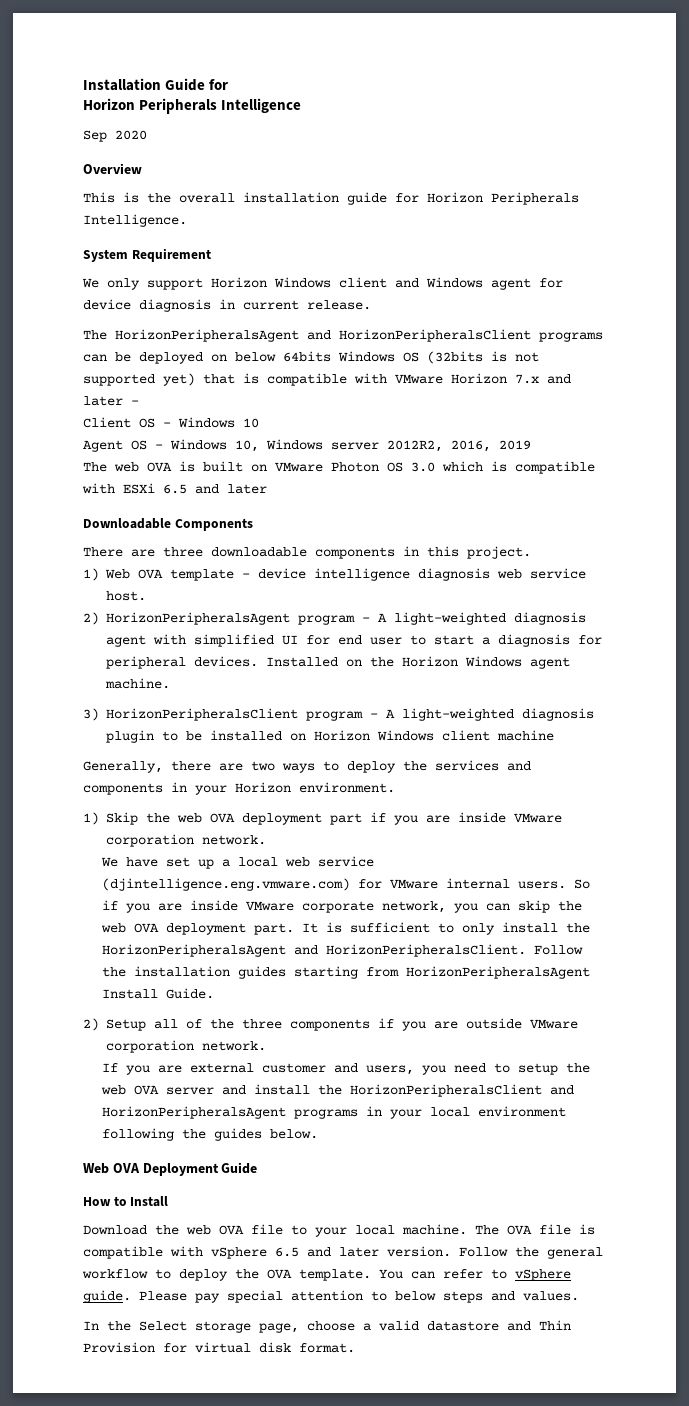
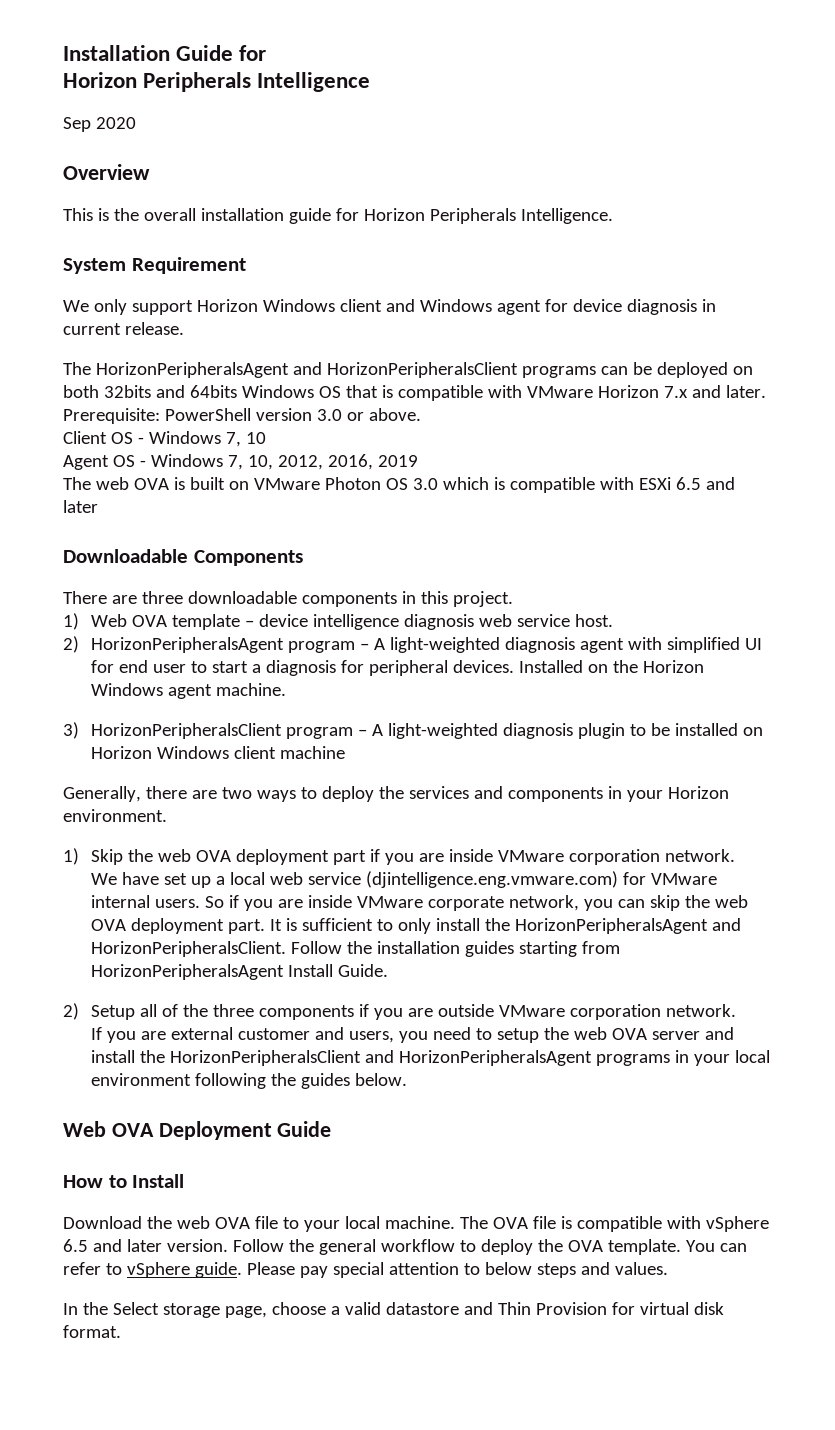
- The HorizonPeripheralsAgent and HorizonPeripheralsClient programs can be deployed on below 64bits Windows OS (32bits is not supported yet) that is compatible with VMware Horizon 7.x and later -
+ The HorizonPeripheralsAgent and HorizonPeripheralsClient programs can be deployed on both 32bits and 64bits Windows OS that is compatible with VMware Horizon 7.x and later. Prerequisite: PowerShell version 3.0 or above.
- Client OS - Windows 10
+ Client OS - Windows 7, 10
- Agent OS - Windows 10, Windows server 2012R2, 2016, 2019
+ Agent OS - Windows 7, 10, 2012, 2016, 2019

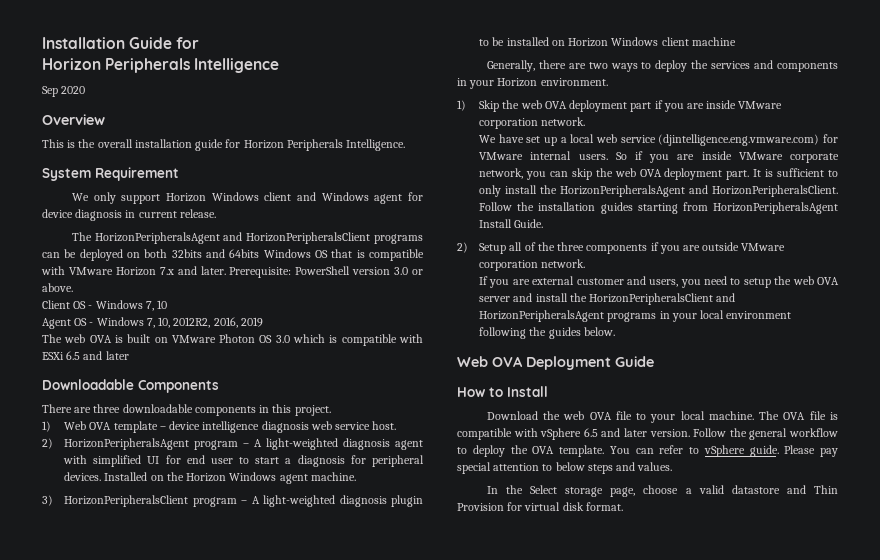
- Agent OS - Windows 7, 10, 2012, 2016, 2019
+ Agent OS - Windows 7, 10, 2012R2, 2016, 2019

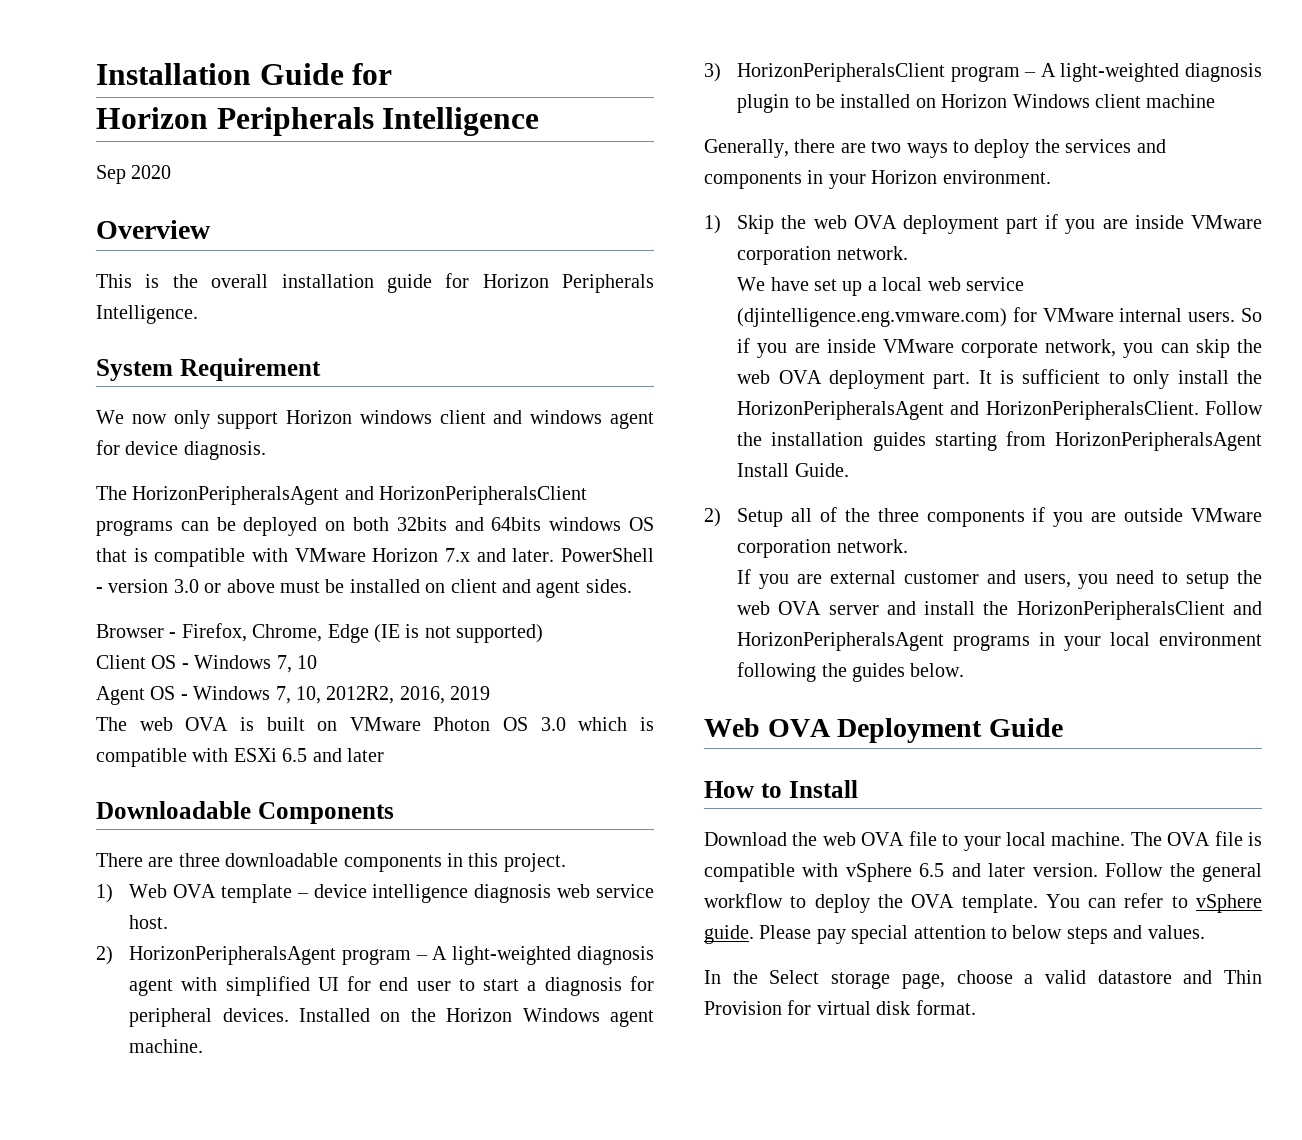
- We only support Horizon Windows client and Windows agent for device diagnosis in current release.
+ We now only support Horizon windows client and windows agent for device diagnosis.
- The HorizonPeripheralsAgent and HorizonPeripheralsClient programs can be deployed on both 32bits and 64bits Windows OS that is compatible with VMware Horizon 7.x and later.
+ The HorizonPeripheralsAgent and HorizonPeripheralsClient programs can be deployed on both 32bits and 64bits windows OS that is compatible with VMware Horizon 7.x and later.
- Prerequisite: PowerShell version 3.0 or above.
+ PowerShell - version 3.0 or above must be installed on client and agent sides.
+ Browser - Firefox, Chrome, Edge (IE is not supported)

